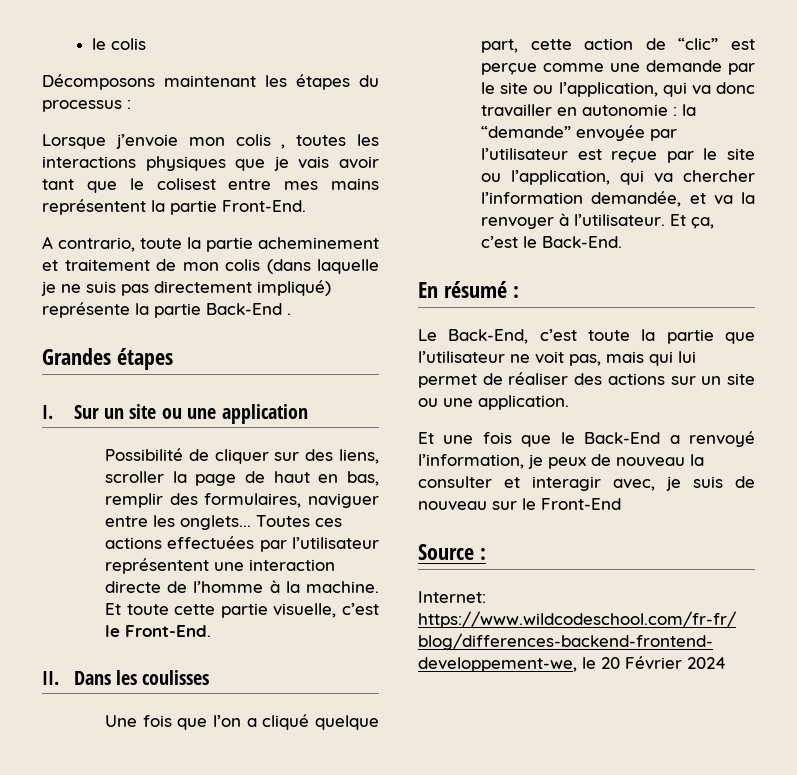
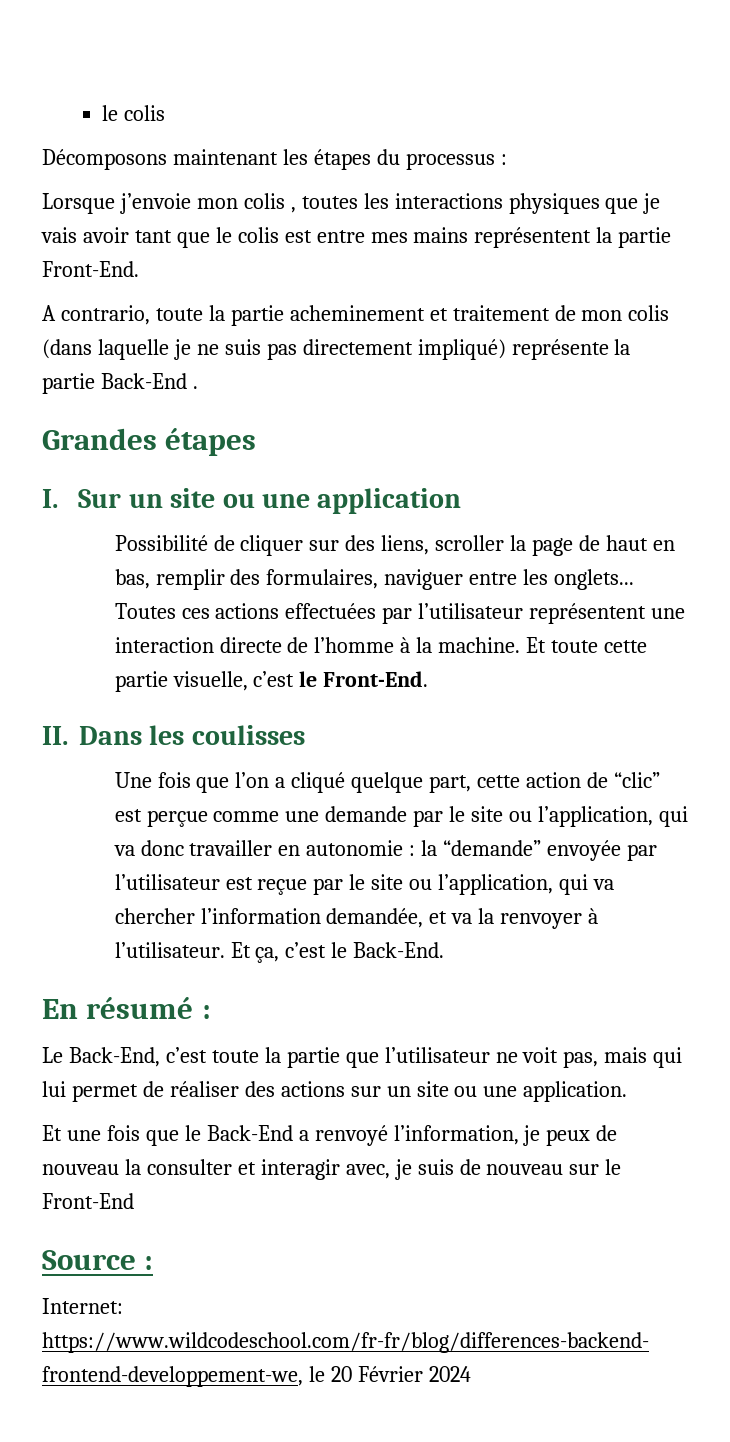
- Lorsque j’envoie mon colis , toutes les interactions physiques que je vais avoir tant que le colisest entre mes mains représentent la partie Front-End.
+ Lorsque j’envoie mon colis , toutes les interactions physiques que je vais avoir tant que le colis est entre mes mains représentent la partie Front-End.

